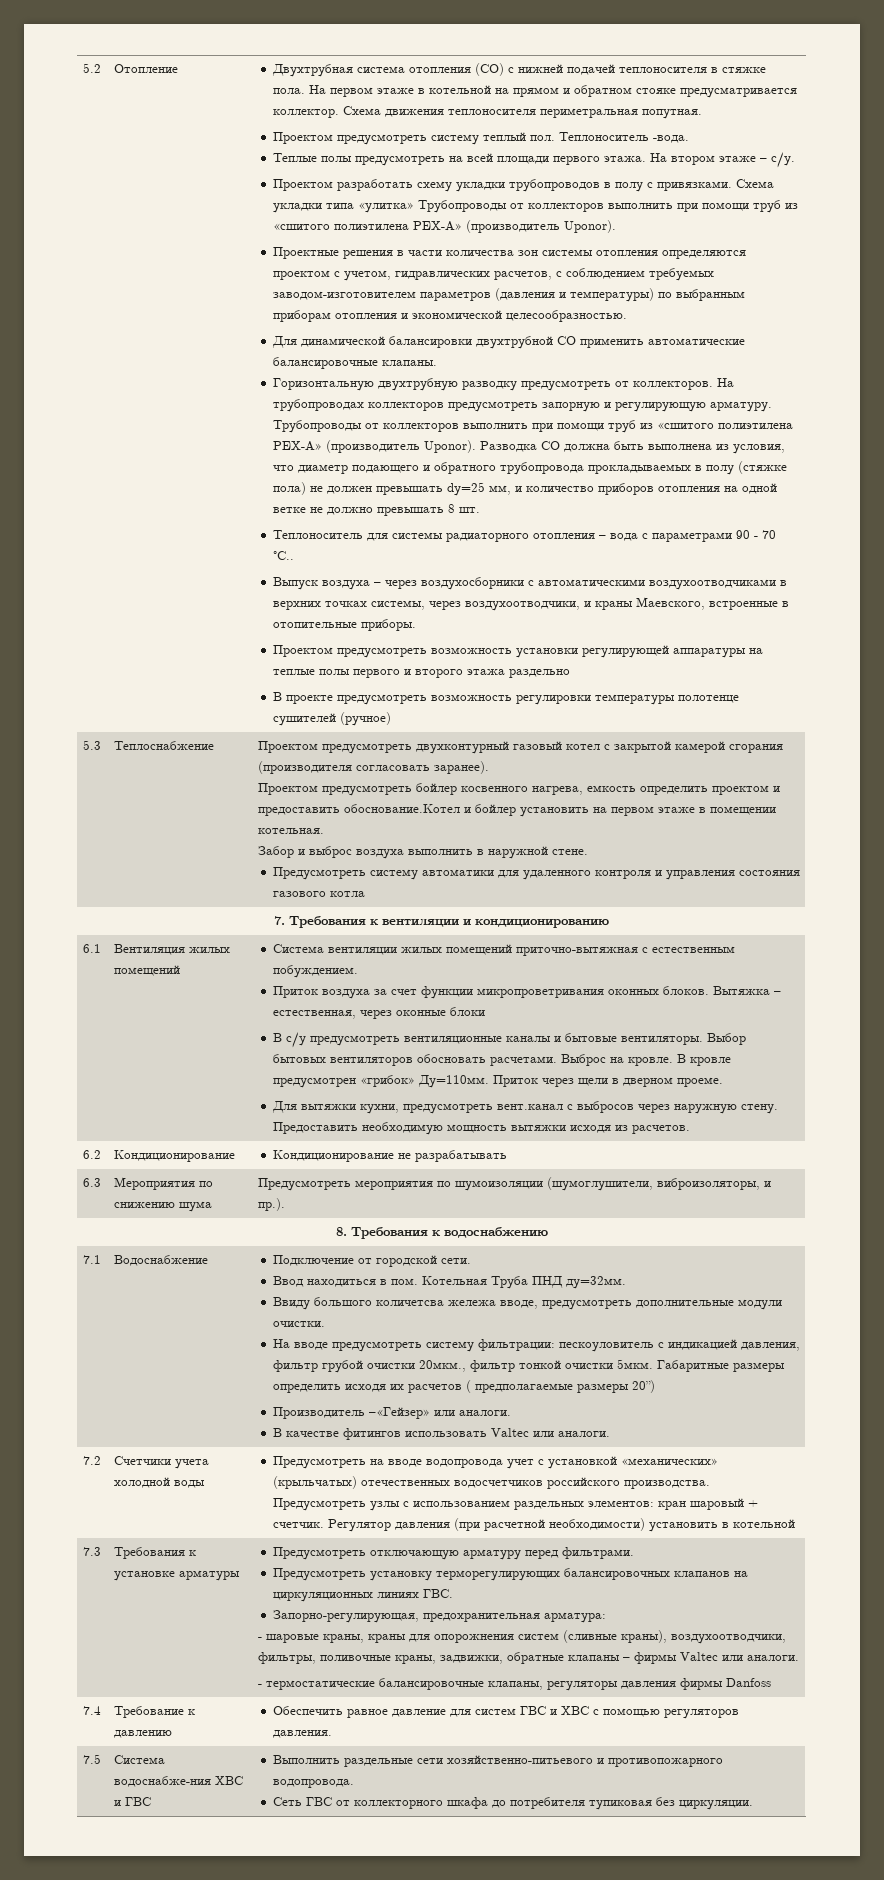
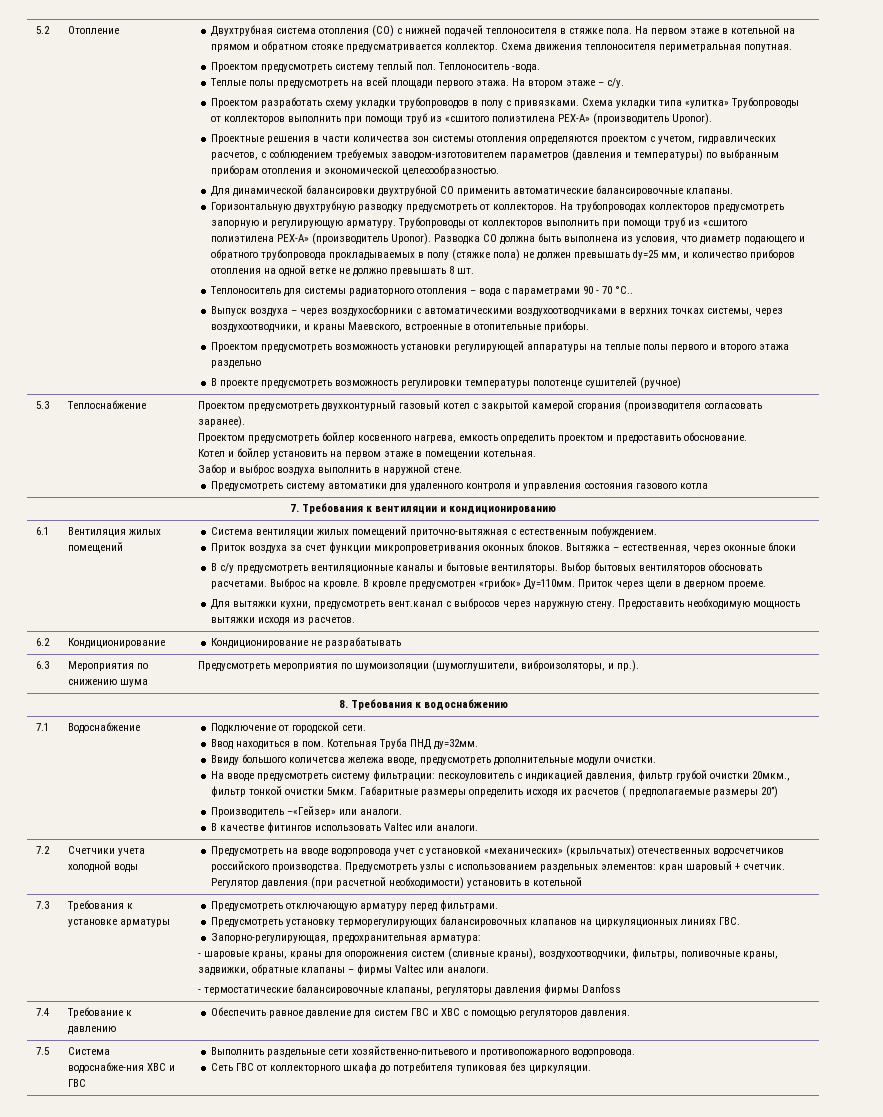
- Проектом предусмотреть бойлер косвенного нагрева, емкость определить проектом и предоставить обоснование.Котел и бойлер установить на первом этаже в помещении котельная.
+ Проектом предусмотреть бойлер косвенного нагрева, емкость определить проектом и предоставить обоснование.
+ Котел и бойлер установить на первом этаже в помещении котельная.

